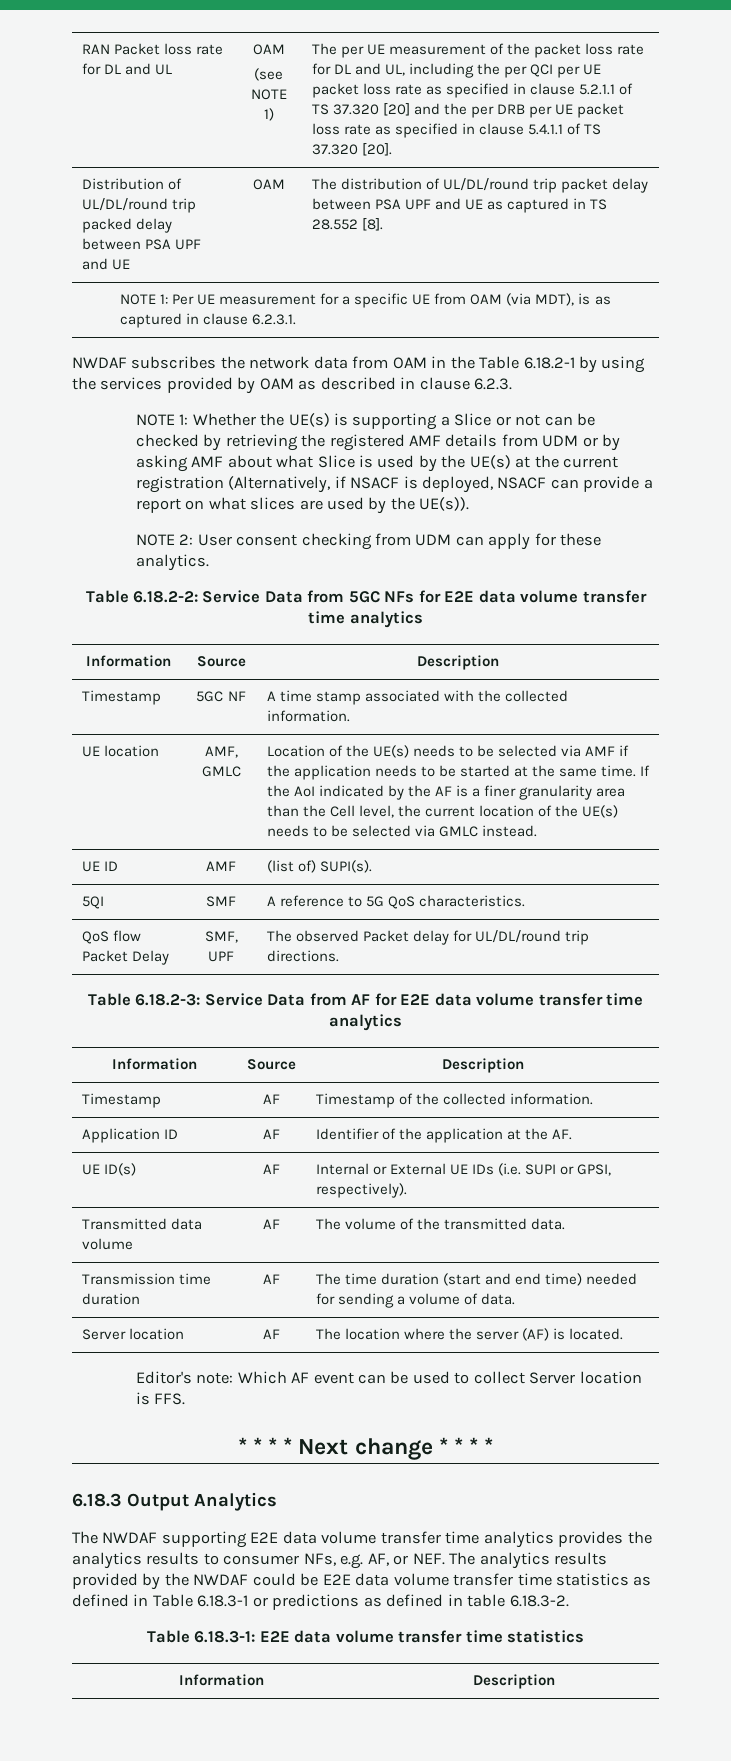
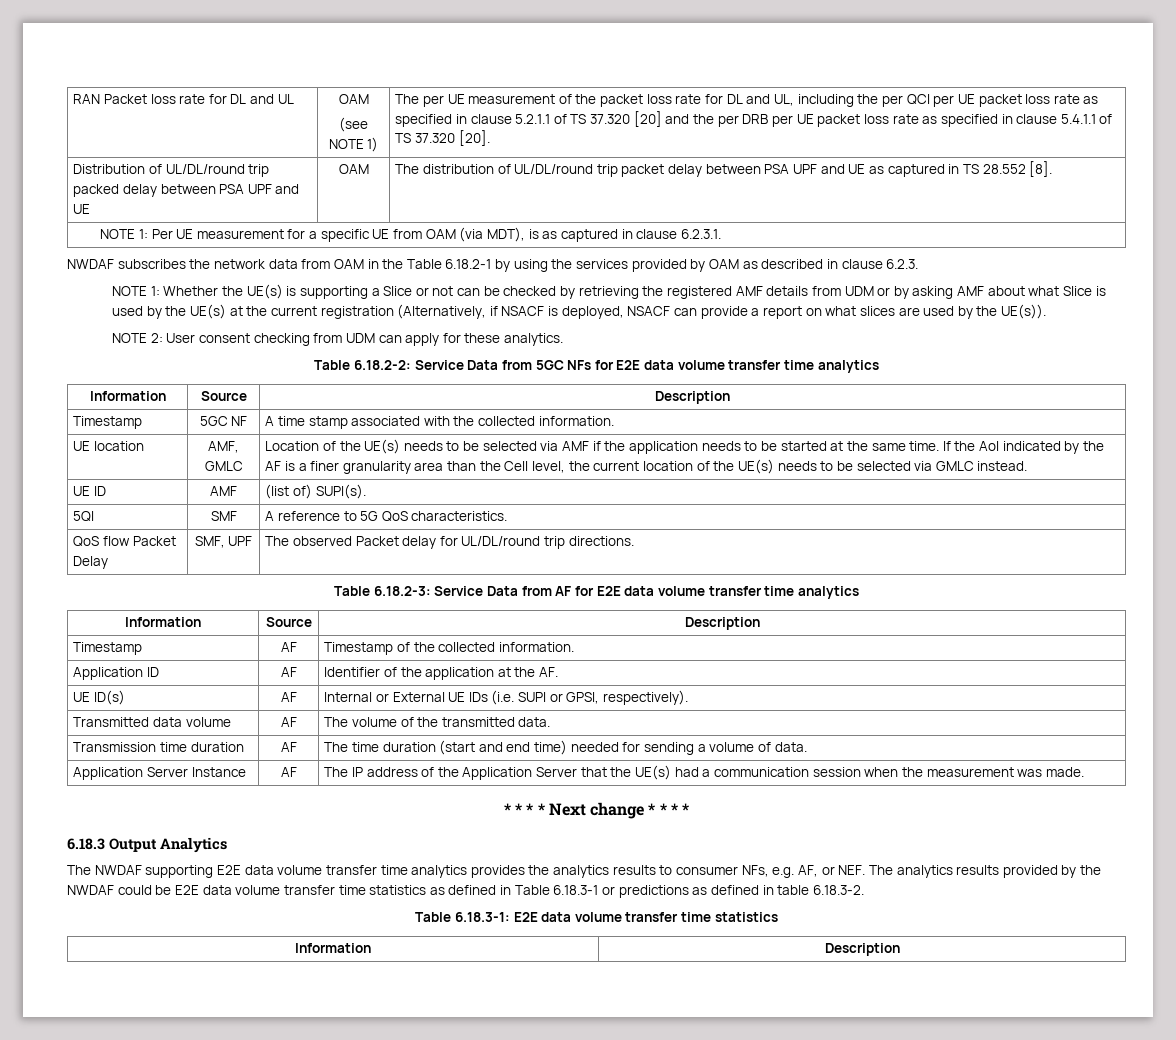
- Server location | AF | The location where the server (AF) is located.
- Editor's note: Which AF event can be used to collect Server location is FFS.
+ Application Server Instance | AF | The IP address of the Application Server that the UE(s) had a communication session when the measurement was made.

